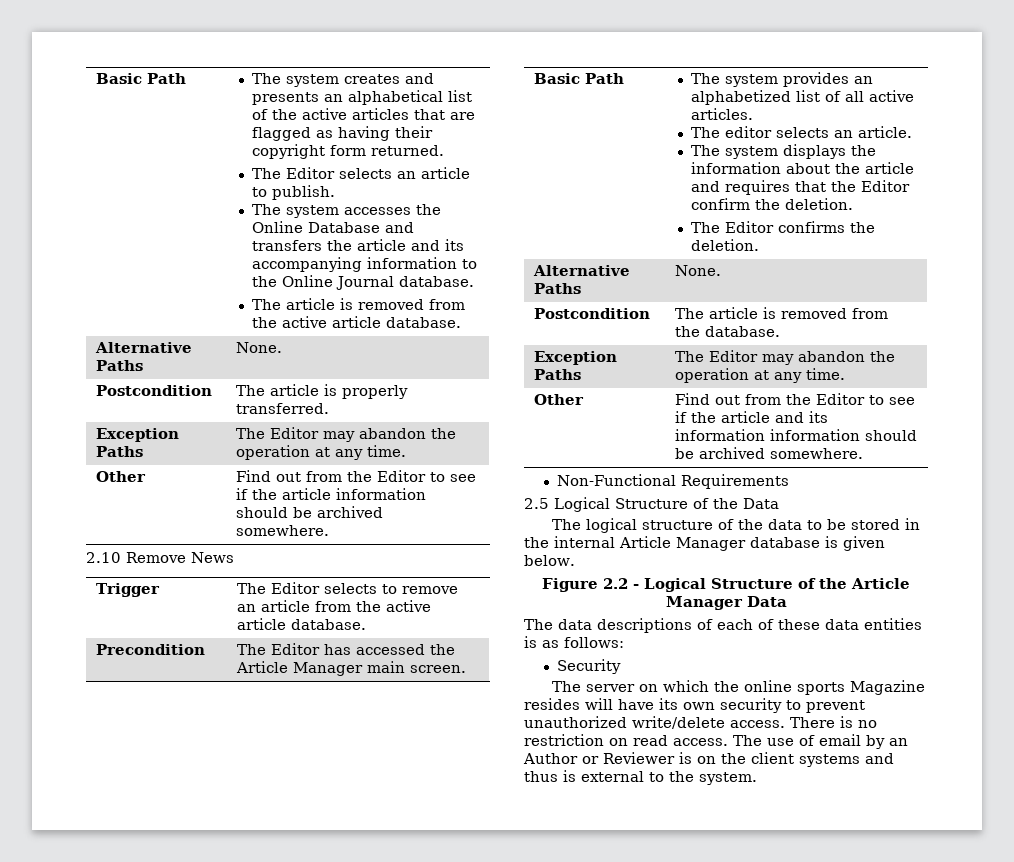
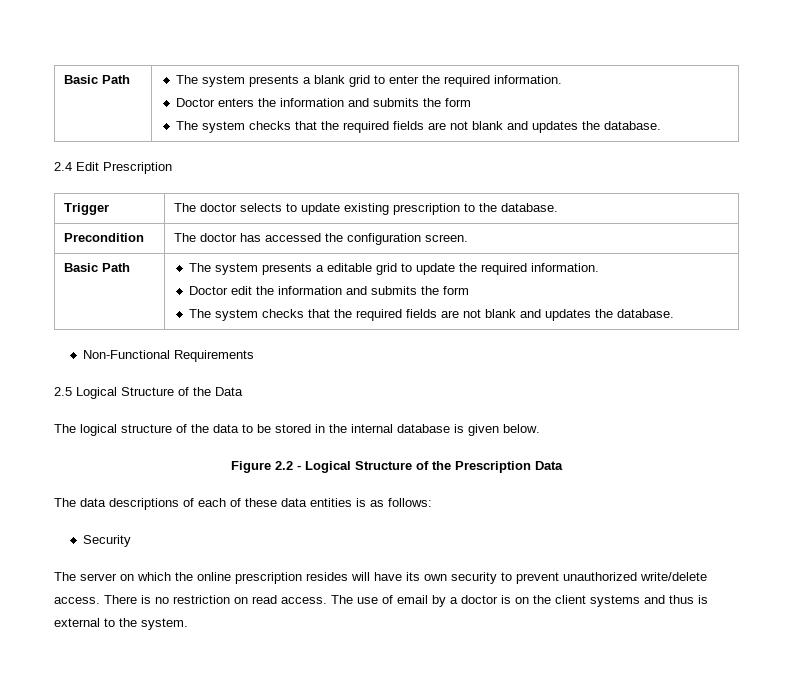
- Basic Path | The system creates and presents an alphabetical list of the active articles that are flagged as having their copyright form returned.
- The Editor selects an article to publish.
- The system accesses the Online Database and transfers the article and its accompanying information to the Online Journal database.
- The article is removed from the active article database.
- Alternative Paths | None.
- Postcondition | The article is properly transferred.
- Exception Paths | The Editor may abandon the operation at any time.
- Other | Find out from the Editor to see if the article information should be archived somewhere.
- 2.10 Remove News
+ Basic Path | The system presents a blank grid to enter the required information.
+ Doctor enters the information and submits the form
+ The system checks that the required fields are not blank and updates the database.
+ 2.4 Edit Prescription
- Trigger | The Editor selects to remove an article from the active article database.
+ Trigger | The doctor selects to update existing prescription to the database.
- Precondition | The Editor has accessed the Article Manager main screen.
+ Precondition | The doctor has accessed the configuration screen.
- Basic Path | The system provides an alphabetized list of all active articles.
- The editor selects an article.
- The system displays the information about the article and requires that the Editor confirm the deletion.
- The Editor confirms the deletion.
- Alternative Paths | None.
- Postcondition | The article is removed from the database.
- Exception Paths | The Editor may abandon the operation at any time.
- Other | Find out from the Editor to see if the article and its information information should be archived somewhere.
+ Basic Path | The system presents a editable grid to update the required information.
+ Doctor edit the information and submits the form
+ The system checks that the required fields are not blank and updates the database.
- The logical structure of the data to be stored in the internal Article Manager database is given below.
+ The logical structure of the data to be stored in the internal database is given below.
- Figure 2.2 - Logical Structure of the Article Manager Data
+ Figure 2.2 - Logical Structure of the Prescription Data
- The server on which the online sports Magazine resides will have its own security to prevent unauthorized write/delete access.
+ The server on which the online prescription resides will have its own security to prevent unauthorized write/delete access.
- The use of email by an Author or Reviewer is on the client systems and thus is external to the system.
+ The use of email by a doctor is on the client systems and thus is external to the system.

